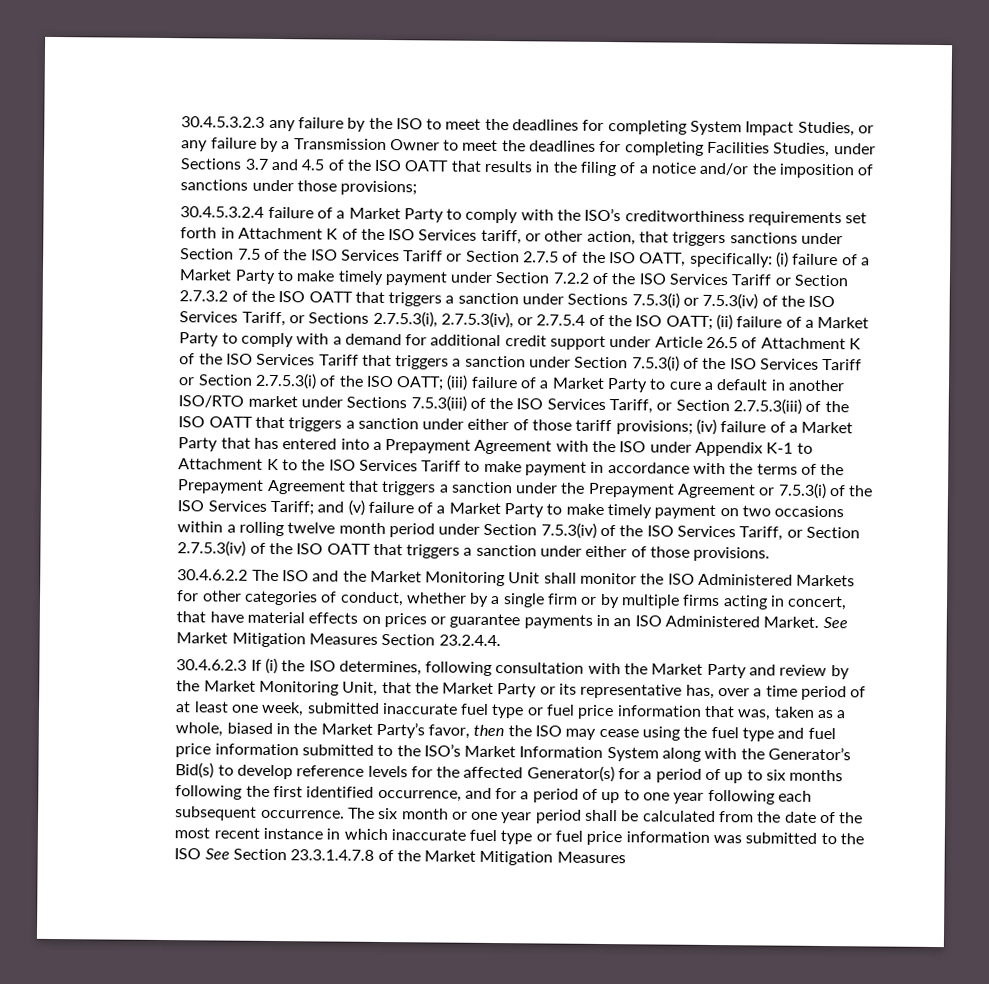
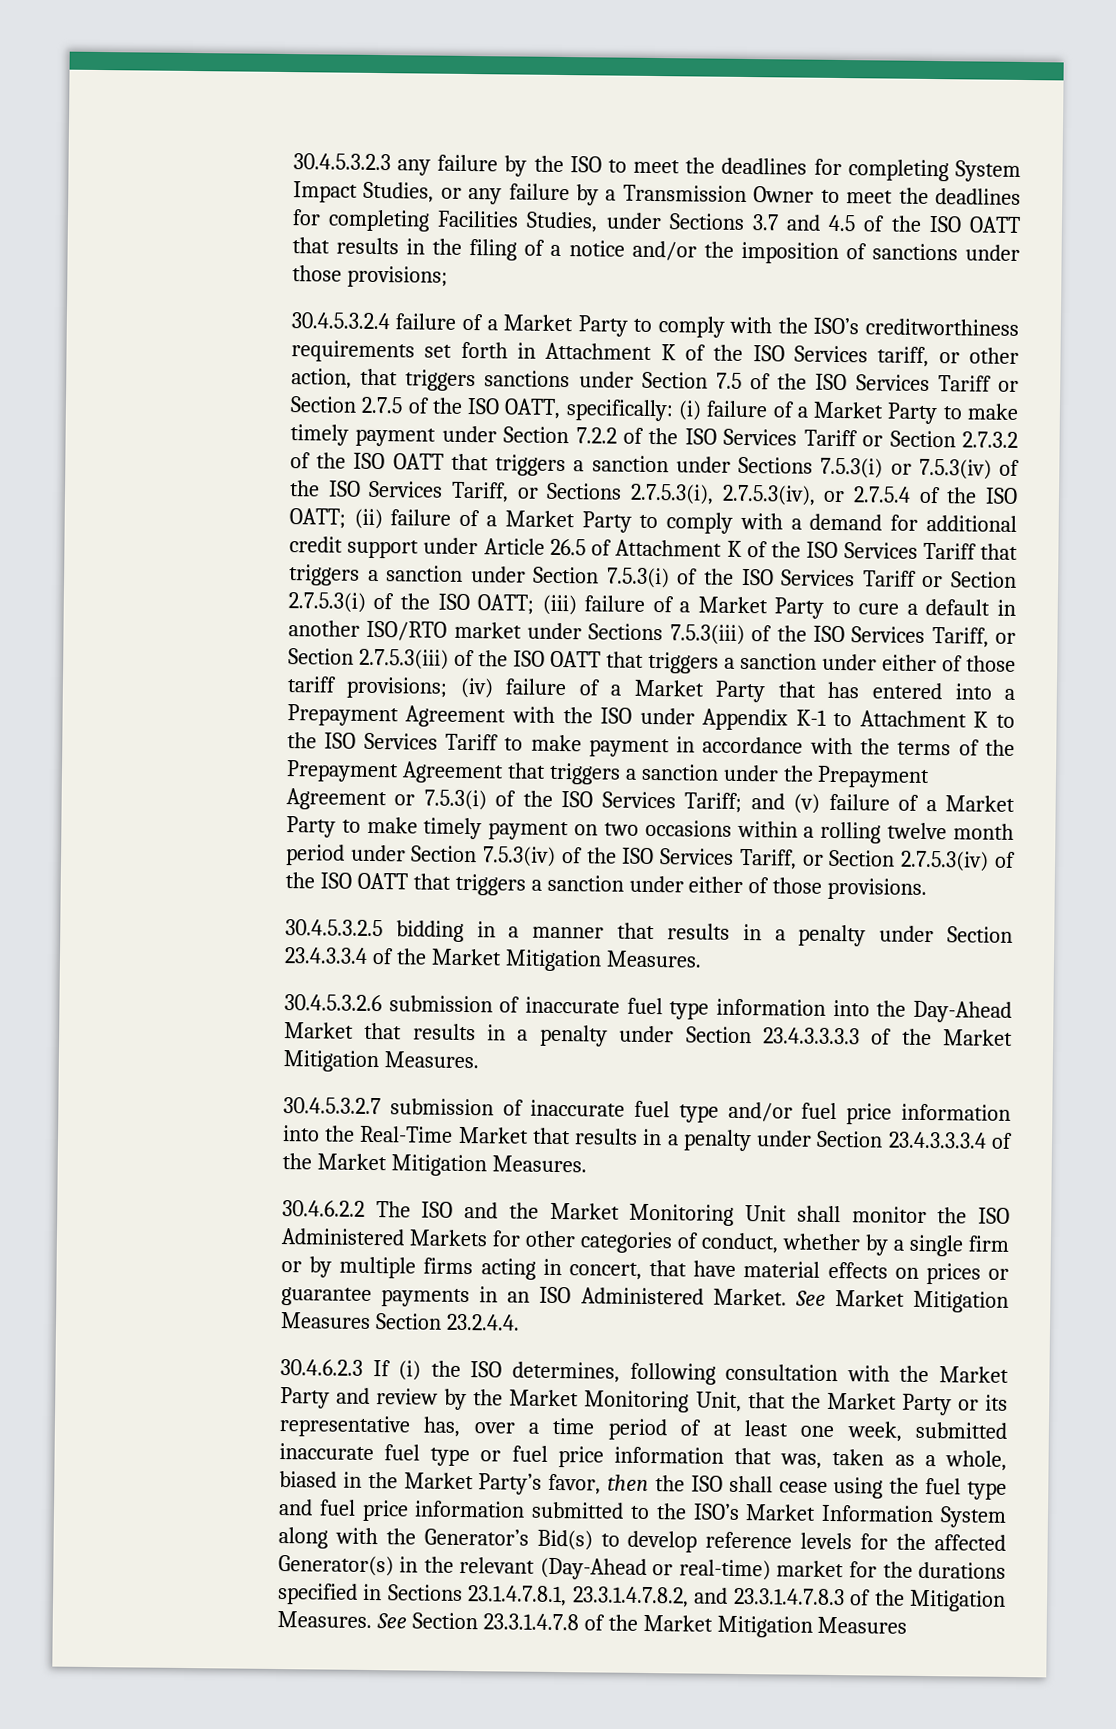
+ 30.4.5.3.2.5 bidding in a manner that results in a penalty under Section 23.4.3.3.4 of the Market Mitigation Measures.
+ 30.4.5.3.2.6 submission of inaccurate fuel type information into the Day-Ahead Market that results in a penalty under Section 23.4.3.3.3.3 of the Market Mitigation Measures.
+ 30.4.5.3.2.7 submission of inaccurate fuel type and/or fuel price information into the Real-Time Market that results in a penalty under Section 23.4.3.3.3.4 of the Market Mitigation Measures.
- 30.4.6.2.3 If (i) the ISO determines, following consultation with the Market Party and review by the Market Monitoring Unit, that the Market Party or its representative has, over a time period of at least one week, submitted inaccurate fuel type or fuel price information that was, taken as a whole, biased in the Market Party’s favor, then the ISO may cease using the fuel type and fuel price information submitted to the ISO’s Market Information System along with the Generator’s Bid(s) to develop reference levels for the affected Generator(s) for a period of up to six months following the first identified occurrence, and for a period of up to one year following each subsequent occurrence. The six month or one year period shall be calculated from the date of the most recent instance in which inaccurate fuel type or fuel price information was submitted to the ISO See Section 23.3.1.4.7.8 of the Market Mitigation Measures
+ 30.4.6.2.3 If (i) the ISO determines, following consultation with the Market Party and review by the Market Monitoring Unit, that the Market Party or its representative has, over a time period of at least one week, submitted inaccurate fuel type or fuel price information that was, taken as a whole, biased in the Market Party’s favor, then the ISO shall cease using the fuel type and fuel price information submitted to the ISO’s Market Information System along with the Generator’s Bid(s) to develop reference levels for the affected Generator(s) in the relevant (Day-Ahead or real-time) market for the durations specified in Sections 23.1.4.7.8.1, 23.3.1.4.7.8.2, and 23.3.1.4.7.8.3 of the Mitigation Measures. See Section 23.3.1.4.7.8 of the Market Mitigation Measures

